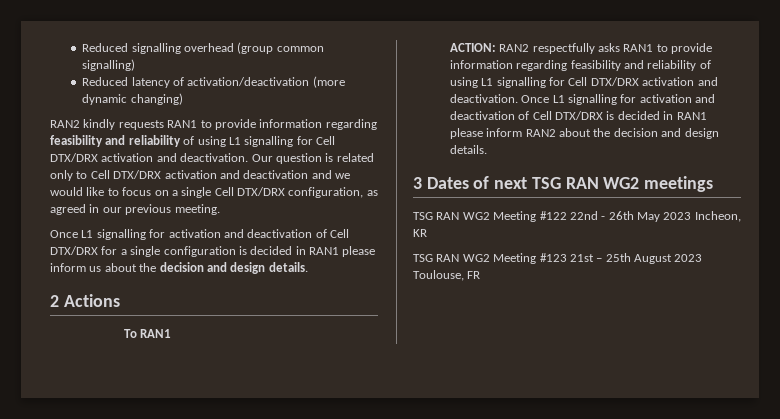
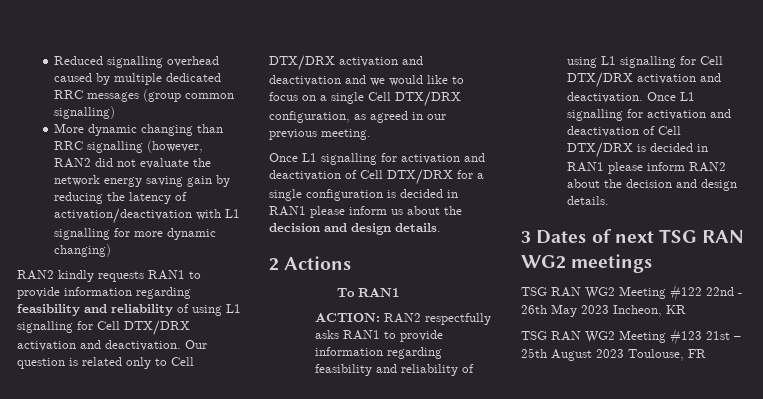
- Reduced signalling overhead (group common signalling)
- Reduced latency of activation/deactivation (more dynamic changing)
+ Reduced signalling overhead caused by multiple dedicated RRC messages (group common signalling)
+ More dynamic changing than RRC signalling (however, RAN2 did not evaluate the network energy saving gain by reducing the latency of activation/deactivation with L1 signalling for more dynamic changing)

